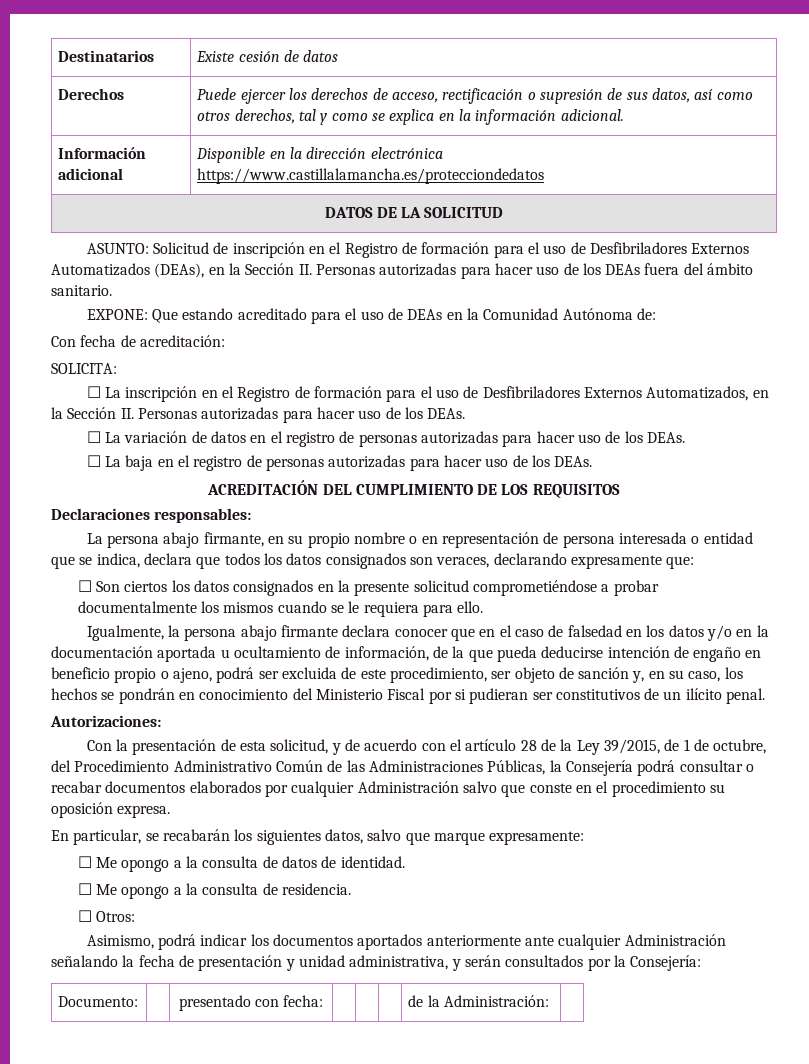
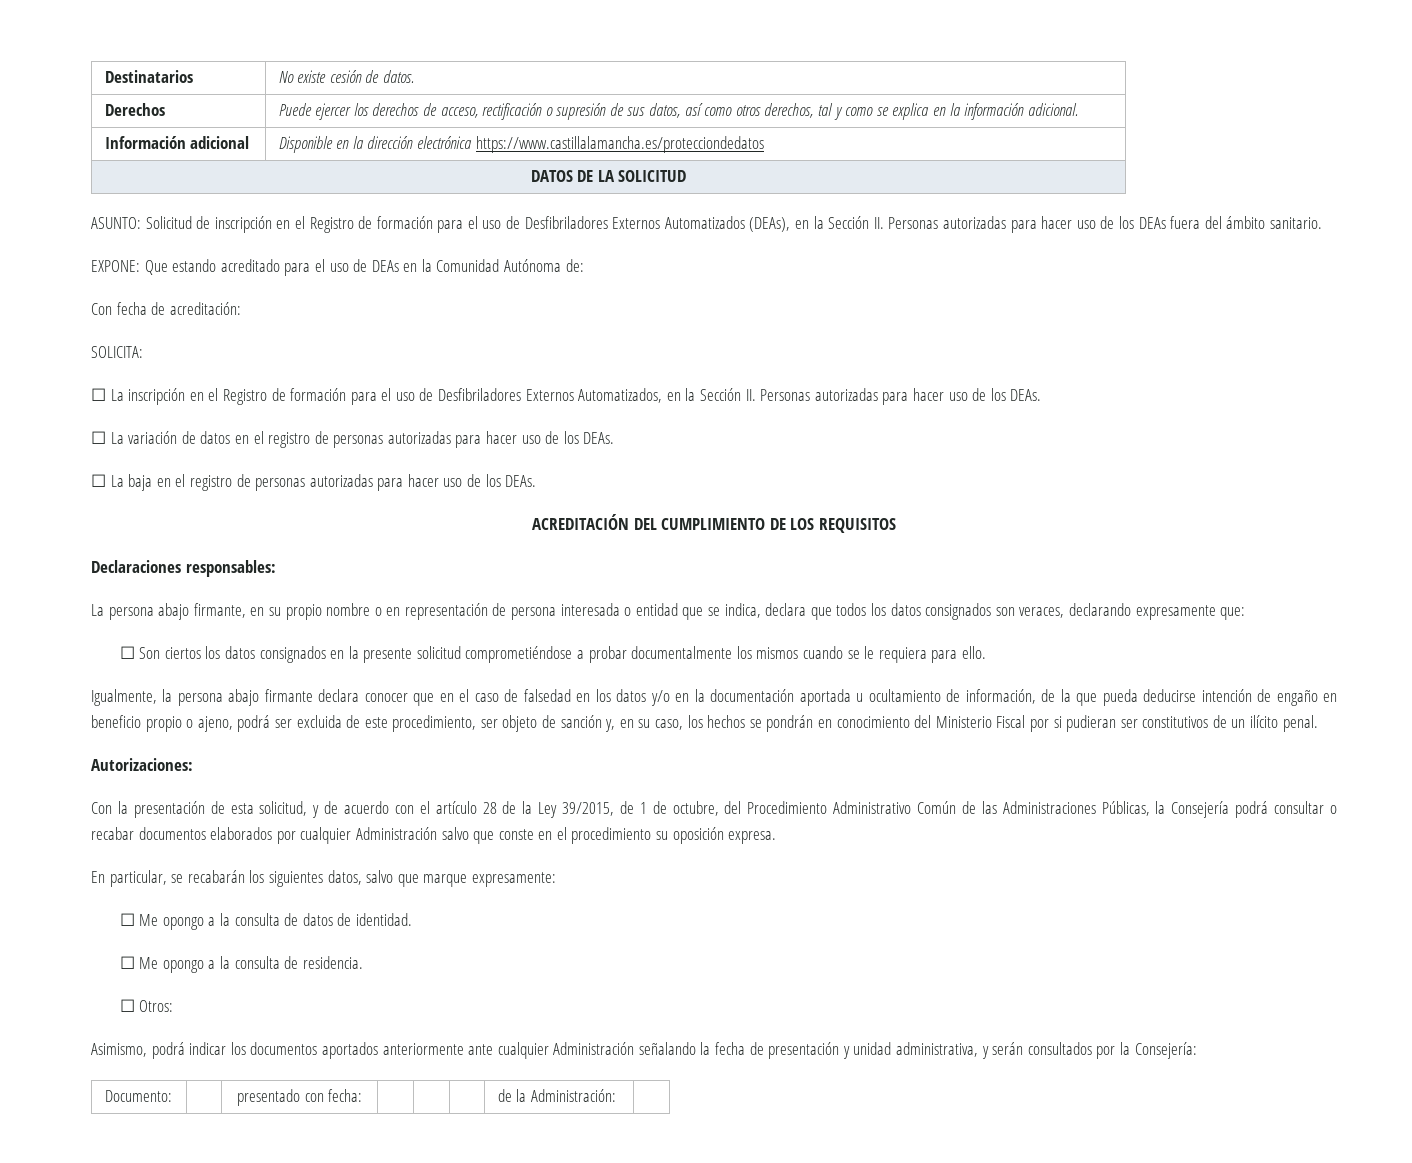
- Destinatarios | Existe cesión de datos
+ Destinatarios | No existe cesión de datos.

